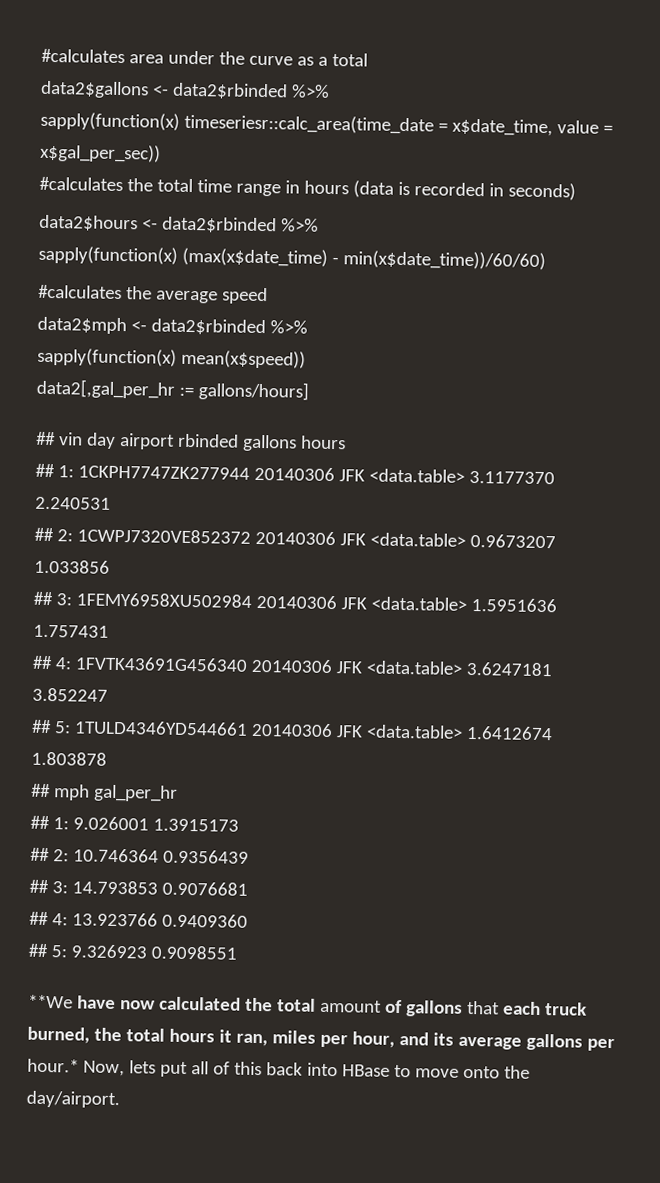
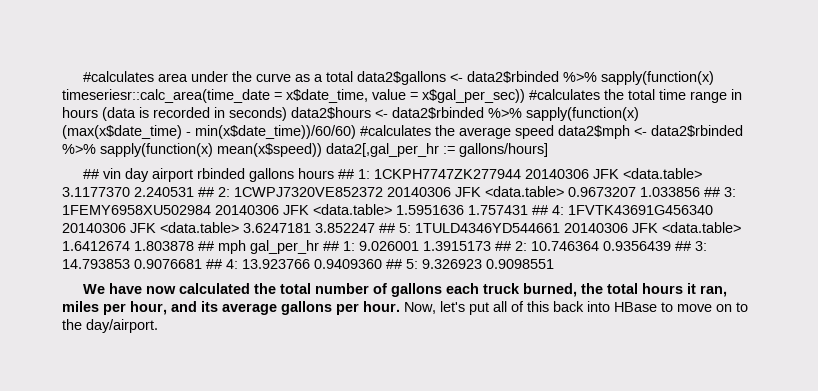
- #calculates area under the curve as a total
- data2$gallons <- data2$rbinded %>%
- sapply(function(x) timeseriesr::calc_area(time_date = x$date_time, value = x$gal_per_sec))
- #calculates the total time range in hours (data is recorded in seconds)
- data2$hours <- data2$rbinded %>%
- sapply(function(x) (max(x$date_time) - min(x$date_time))/60/60)
- #calculates the average speed
- data2$mph <- data2$rbinded %>%
- sapply(function(x) mean(x$speed))
- data2[,gal_per_hr := gallons/hours]
+ #calculates area under the curve as a total data2$gallons <- data2$rbinded %>% sapply(function(x) timeseriesr::calc_area(time_date = x$date_time, value = x$gal_per_sec)) #calculates the total time range in hours (data is recorded in seconds) data2$hours <- data2$rbinded %>% sapply(function(x) (max(x$date_time) - min(x$date_time))/60/60) #calculates the average speed data2$mph <- data2$rbinded %>% sapply(function(x) mean(x$speed)) data2[,gal_per_hr := gallons/hours]
- ## vin day airport rbinded gallons hours
- ## 1:
+ ## vin day airport rbinded gallons hours ## 1:
- 1CKPH7747ZK277944 20140306 JFK <data.table> 3.1177370 2.240531
- ## 2:
+ 1CKPH7747ZK277944 20140306 JFK <data.table> 3.1177370 2.240531 ## 2:
- 1CWPJ7320VE852372 20140306 JFK <data.table> 0.9673207 1.033856
- ## 3:
+ 1CWPJ7320VE852372 20140306 JFK <data.table> 0.9673207 1.033856 ## 3:
- 1FEMY6958XU502984 20140306 JFK <data.table> 1.5951636 1.757431
- ## 4:
+ 1FEMY6958XU502984 20140306 JFK <data.table> 1.5951636 1.757431 ## 4:
- 1FVTK43691G456340 20140306 JFK <data.table> 3.6247181 3.852247
- ## 5:
+ 1FVTK43691G456340 20140306 JFK <data.table> 3.6247181 3.852247 ## 5:
- 1TULD4346YD544661 20140306 JFK <data.table> 1.6412674 1.803878
- ## mph gal_per_hr
- ## 1:
+ 1TULD4346YD544661 20140306 JFK <data.table> 1.6412674 1.803878 ## mph gal_per_hr ## 1:
- 9.026001 1.3915173
- ## 2:
+ 9.026001 1.3915173 ## 2:
- 10.746364 0.9356439
- ## 3:
+ 10.746364 0.9356439 ## 3:
- 14.793853 0.9076681
- ## 4:
+ 14.793853 0.9076681 ## 4:
- 13.923766 0.9409360
- ## 5:
+ 13.923766 0.9409360 ## 5:
- **We have now calculated the total amount of gallons that each truck burned, the total hours it ran, miles per hour, and its average gallons per hour.* Now, lets put all of this back into HBase to move onto the day/airport.
+ We have now calculated the total number of gallons each truck burned, the total hours it ran, miles per hour, and its average gallons per hour. Now, let's put all of this back into HBase to move on to the day/airport.

